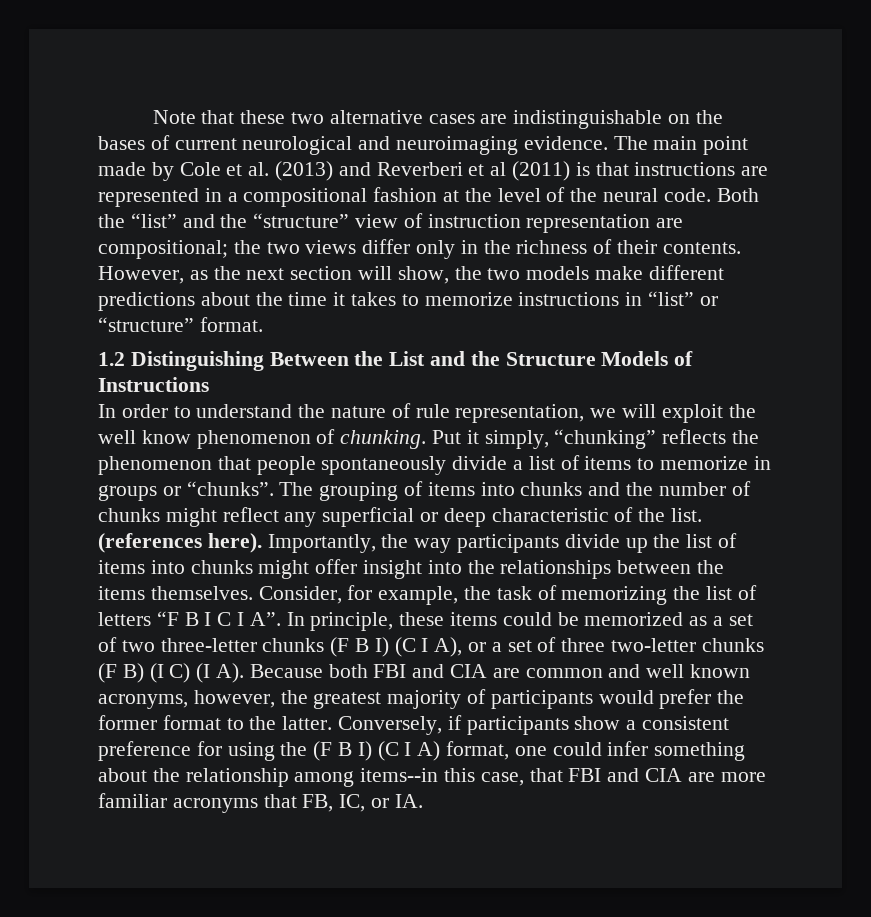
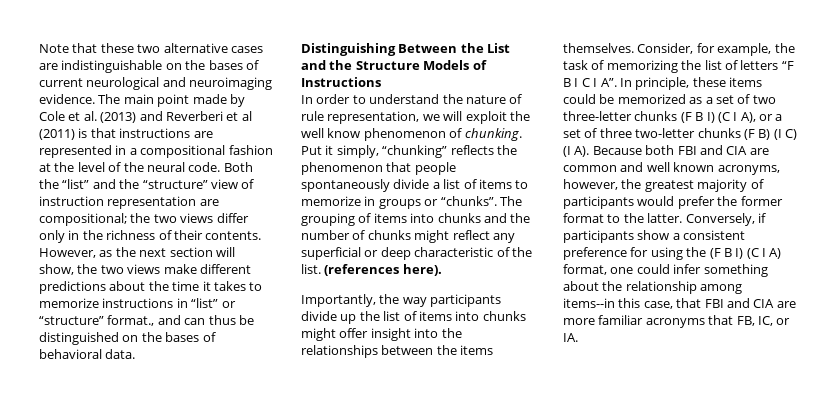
- However, as the next section will show, the two models make different predictions about the time it takes to memorize instructions in “list” or “structure” format.
- 1.2 Distinguishing Between the List and the Structure Models of Instructions
+ However, as the next section will show, the two views make different predictions about the time it takes to memorize instructions in “list” or “structure” format., and can thus be distinguished on the bases of behavioral data.
+ Distinguishing Between the List and the Structure Models of Instructions
- (references here). Importantly, the way participants divide up the list of items into chunks might offer insight into the relationships between the items themselves.
+ (references here).
+ Importantly, the way participants divide up the list of items into chunks might offer insight into the relationships between the items themselves.

